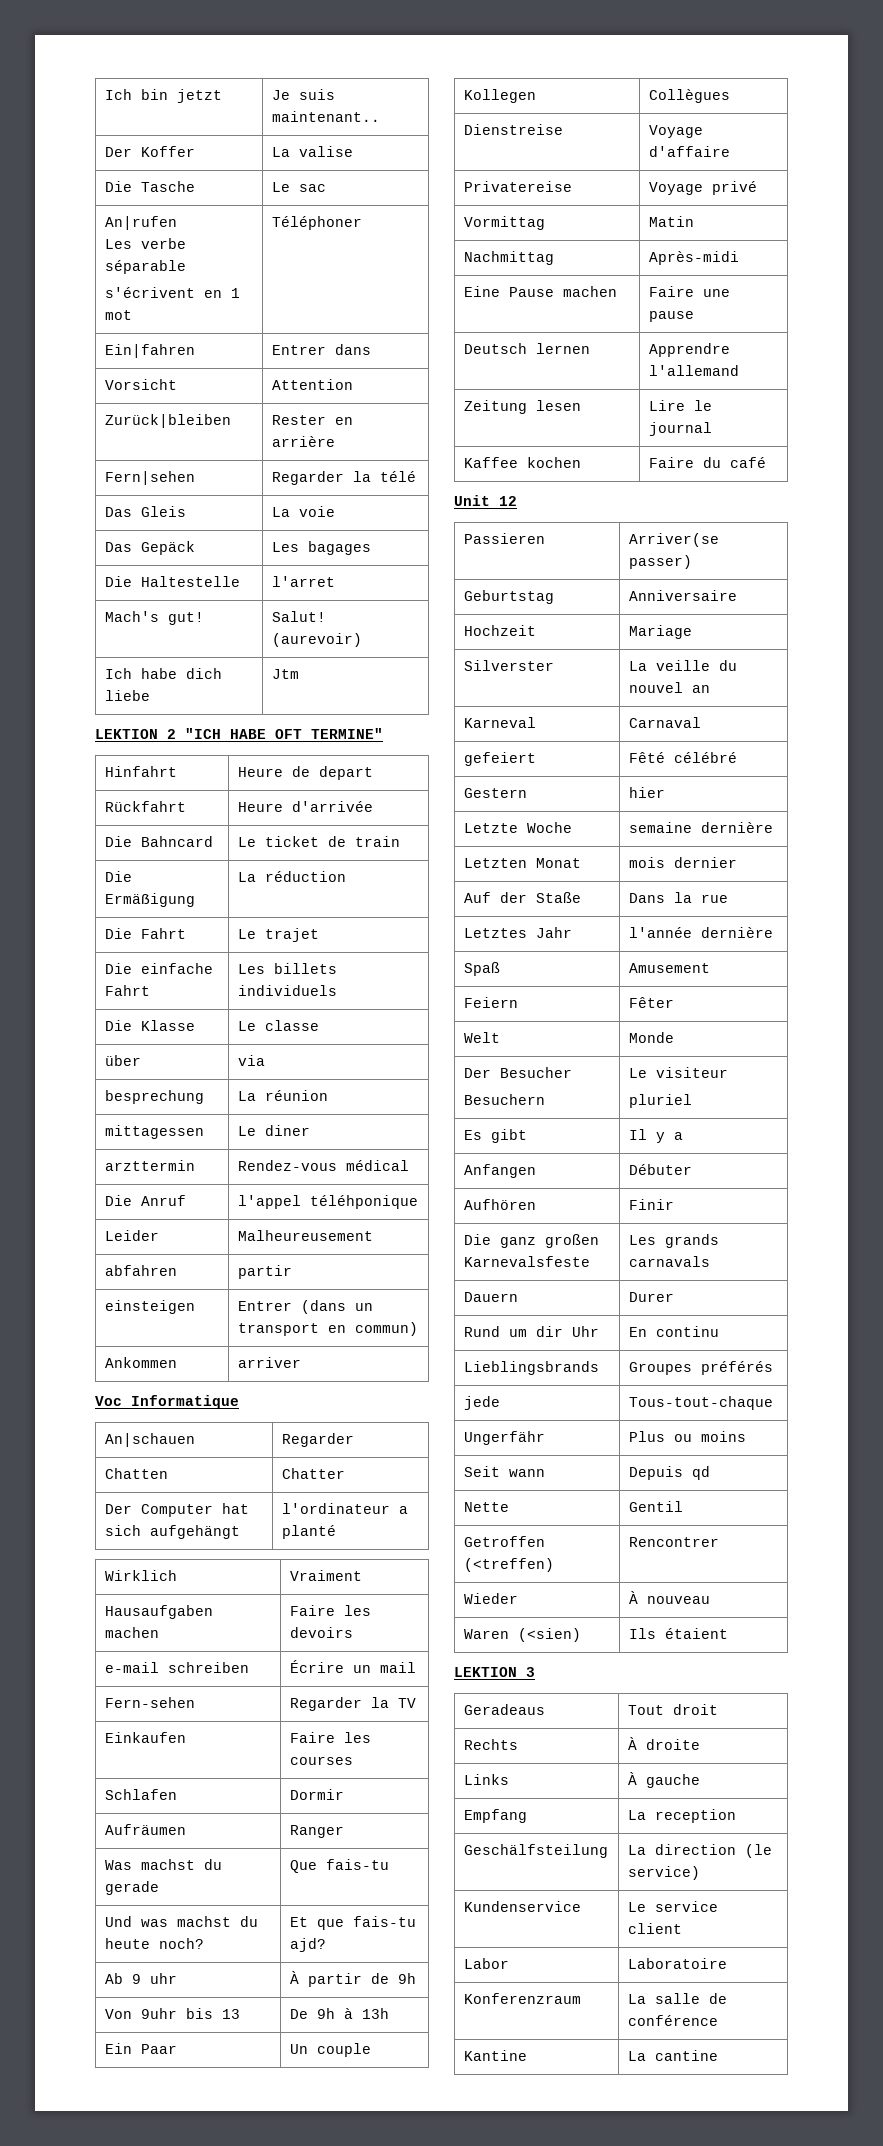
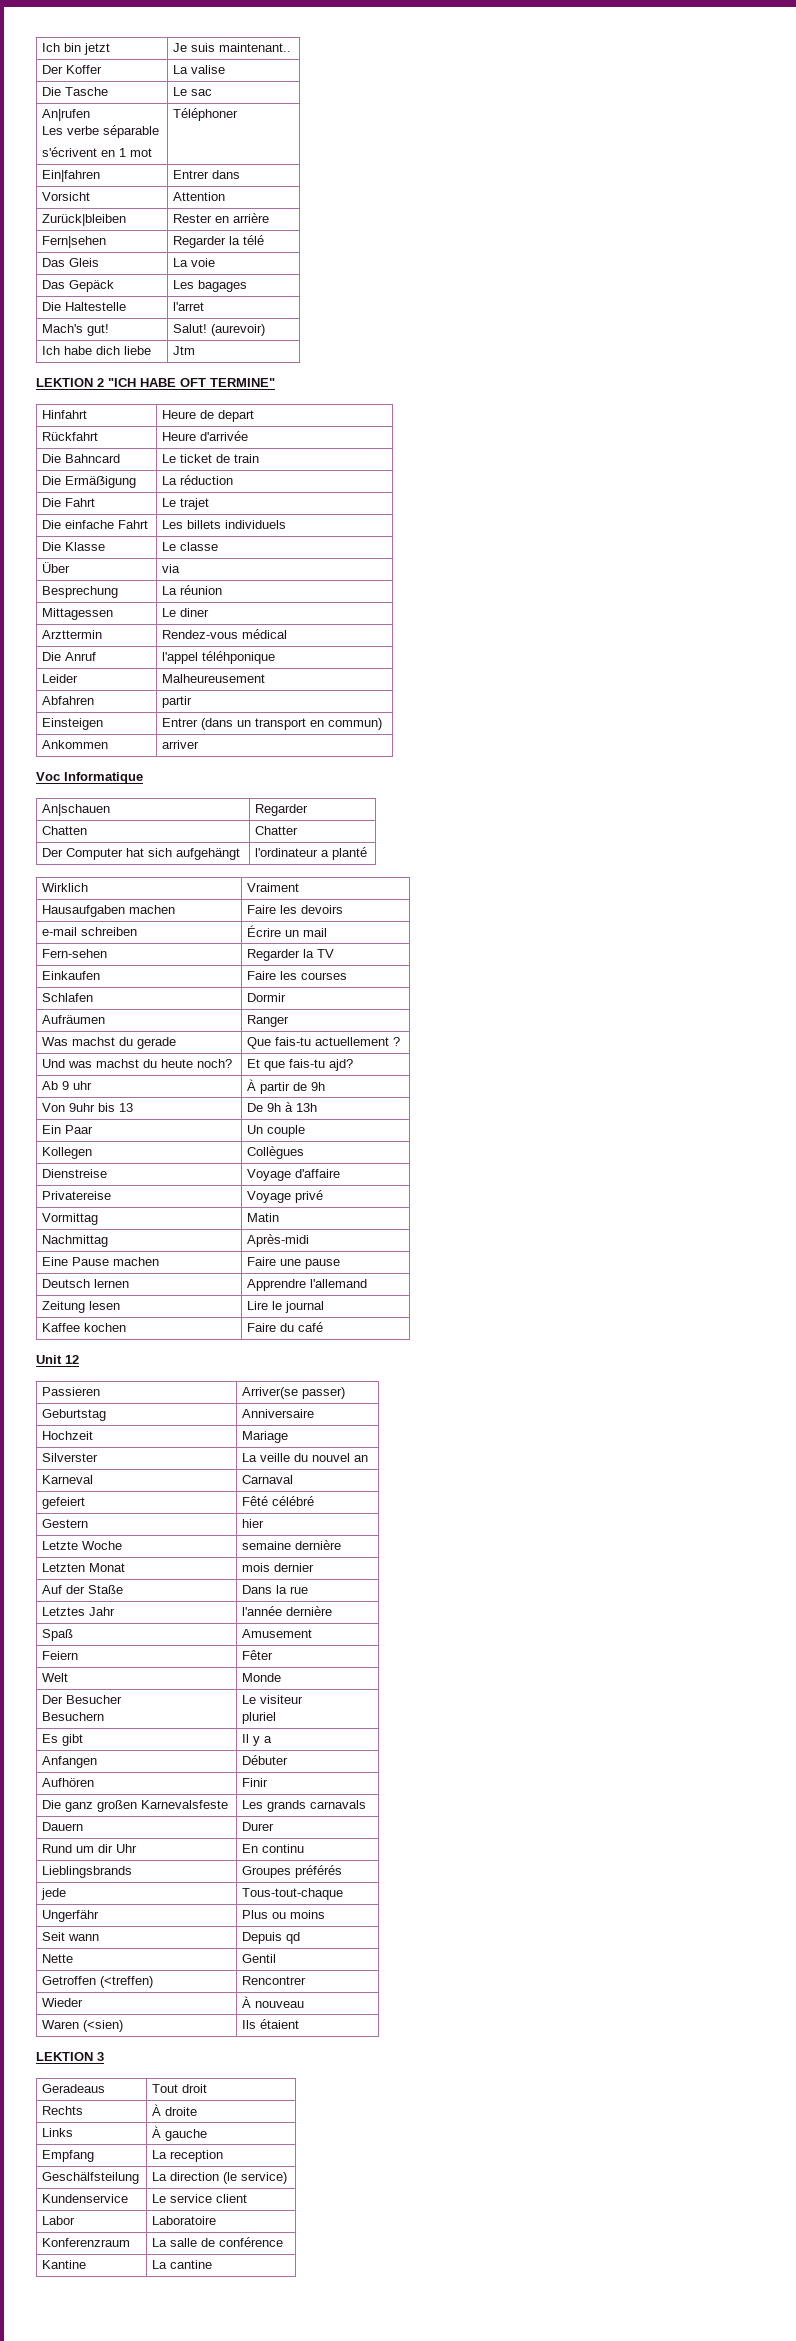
- über | via
+ Über | via
- besprechung | La réunion
+ Besprechung | La réunion
- mittagessen | Le diner
+ Mittagessen | Le diner
- arzttermin | Rendez-vous médical
+ Arzttermin | Rendez-vous médical
- abfahren | partir
+ Abfahren | partir
- einsteigen | Entrer (dans un transport en commun)
+ Einsteigen | Entrer (dans un transport en commun)
- Was machst du gerade | Que fais-tu
+ Was machst du gerade | Que fais-tu actuellement ?

